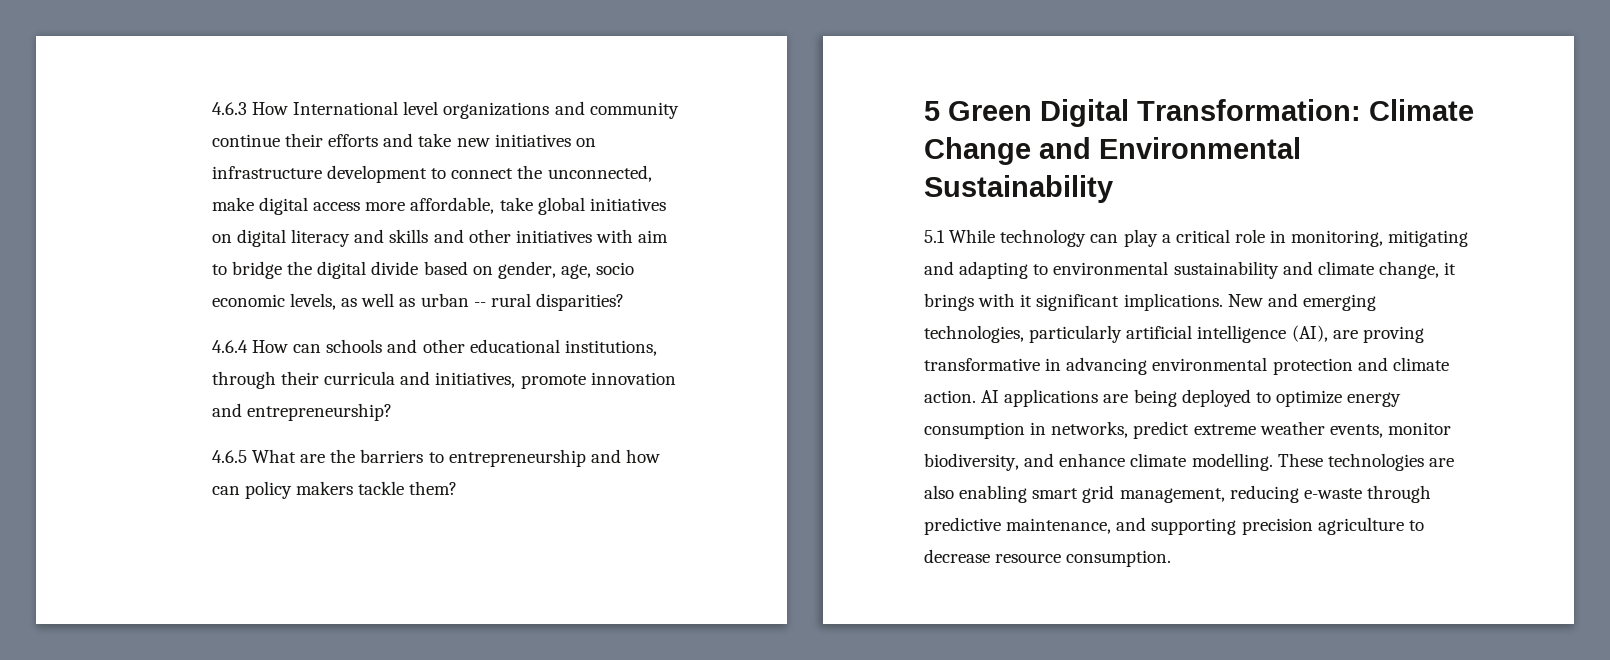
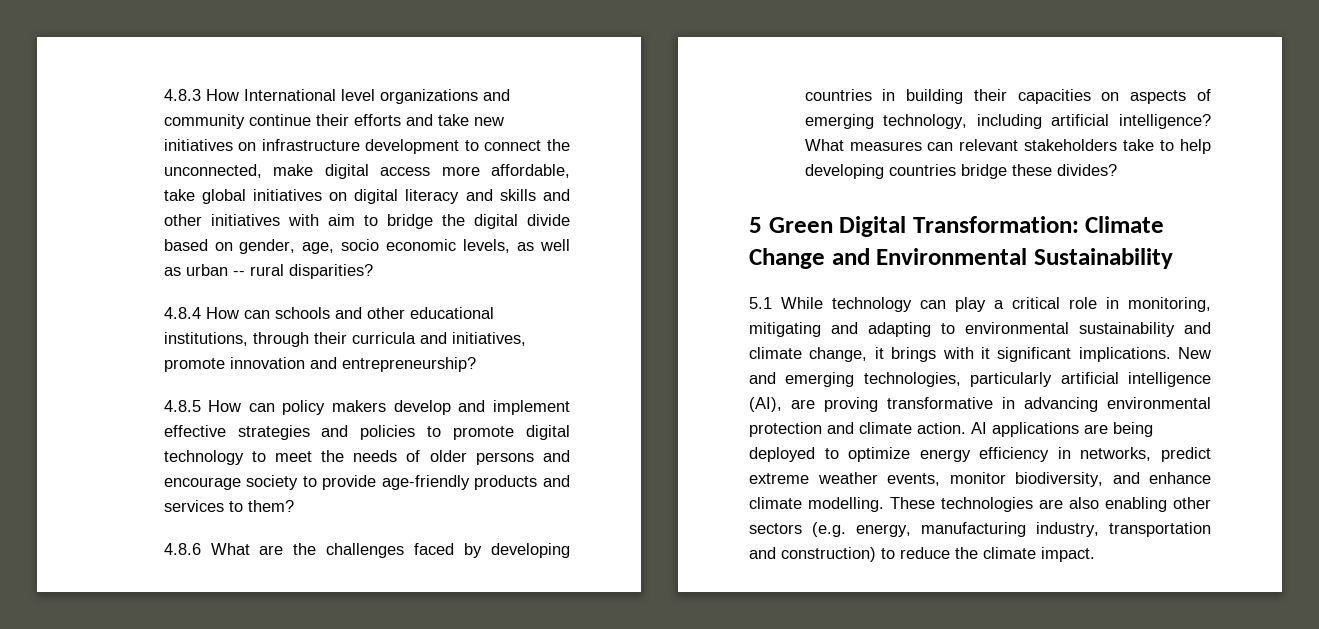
- 4.6.3 How International level organizations and community continue their efforts and take new initiatives on infrastructure development to connect the unconnected, make digital access more affordable, take global initiatives on digital literacy and skills and other initiatives with aim to bridge the digital divide based on gender, age, socio economic levels, as well as urban -- rural disparities?
+ 4.8.3 How International level organizations and community continue their efforts and take new initiatives on infrastructure development to connect the unconnected, make digital access more affordable, take global initiatives on digital literacy and skills and other initiatives with aim to bridge the digital divide based on gender, age, socio economic levels, as well as urban -- rural disparities?
- 4.6.4 How can schools and other educational institutions, through their curricula and initiatives, promote innovation and entrepreneurship?
+ 4.8.4 How can schools and other educational institutions, through their curricula and initiatives, promote innovation and entrepreneurship?
- 4.6.5 What are the barriers to entrepreneurship and how can policy makers tackle them?
+ 4.8.5 How can policy makers develop and implement effective strategies and policies to promote digital technology to meet the needs of older persons and encourage society to provide age-friendly products and services to them?
+ 4.8.6 What are the challenges faced by developing countries in building their capacities on aspects of emerging technology, including artificial intelligence? What measures can relevant stakeholders take to help developing countries bridge these divides?
- AI applications are being deployed to optimize energy consumption in networks, predict extreme weather events, monitor biodiversity, and enhance climate modelling.
+ AI applications are being deployed to optimize energy efficiency in networks, predict extreme weather events, monitor biodiversity, and enhance climate modelling.
- These technologies are also enabling smart grid management, reducing e-waste through predictive maintenance, and supporting precision agriculture to decrease resource consumption.
+ These technologies are also enabling other sectors (e.g. energy, manufacturing industry, transportation and construction) to reduce the climate impact.

